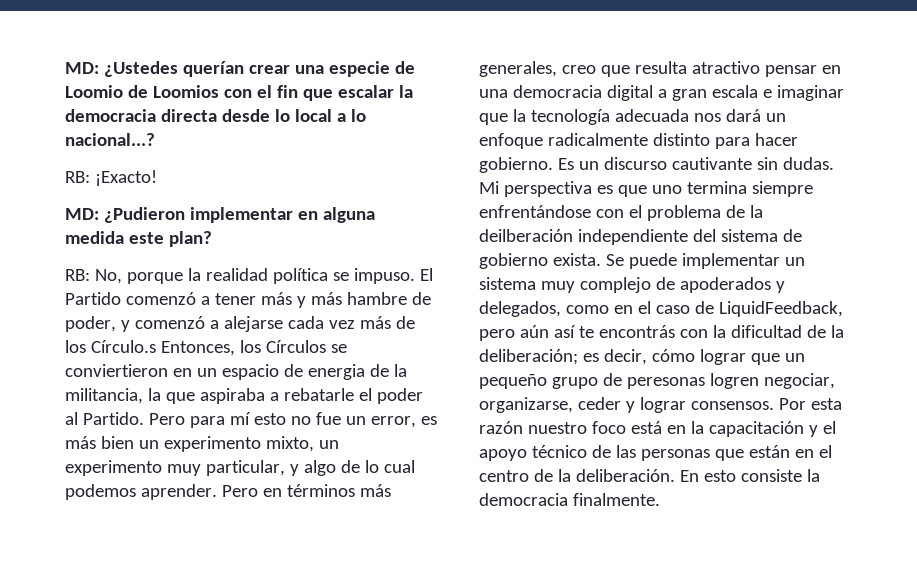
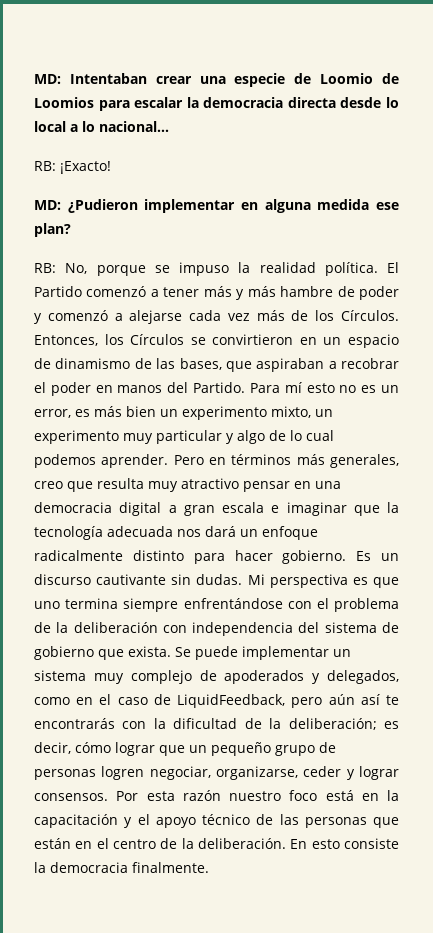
- MD: ¿Ustedes querían crear una especie de Loomio de Loomios con el fin que escalar la democracia directa desde lo local a lo nacional...?
+ MD: Intentaban crear una especie de Loomio de Loomios para escalar la democracia directa desde lo local a lo nacional...
- MD: ¿Pudieron implementar en alguna medida este plan?
+ MD: ¿Pudieron implementar en alguna medida ese plan?
- RB: No, porque la realidad política se impuso.
+ RB: No, porque se impuso la realidad política.
- El Partido comenzó a tener más y más hambre de poder, y comenzó a alejarse cada vez más de los Círculo.s Entonces, los Círculos se conviertieron en un espacio de energia de la militancia, la que aspiraba a rebatarle el poder al Partido. Pero para mí esto no fue un error, es más bien un experimento mixto, un experimento muy particular, y algo de lo cual podemos aprender.
+ El Partido comenzó a tener más y más hambre de poder y comenzó a alejarse cada vez más de los Círculos. Entonces, los Círculos se convirtieron en un espacio de dinamismo de las bases, que aspiraban a recobrar el poder en manos del Partido. Para mí esto no es un error, es más bien un experimento mixto, un experimento muy particular y algo de lo cual podemos aprender.
- Pero en términos más generales, creo que resulta atractivo pensar en una democracia digital a gran escala e imaginar que la tecnología adecuada nos dará un enfoque radicalmente distinto para hacer gobierno.
+ Pero en términos más generales, creo que resulta muy atractivo pensar en una democracia digital a gran escala e imaginar que la tecnología adecuada nos dará un enfoque radicalmente distinto para hacer gobierno.
- Mi perspectiva es que uno termina siempre enfrentándose con el problema de la deilberación independiente del sistema de gobierno exista.
+ Mi perspectiva es que uno termina siempre enfrentándose con el problema de la deliberación con independencia del sistema de gobierno que exista.
- Se puede implementar un sistema muy complejo de apoderados y delegados, como en el caso de LiquidFeedback, pero aún así te encontrás con la dificultad de la deliberación; es decir, cómo lograr que un pequeño grupo de peresonas logren negociar, organizarse, ceder y lograr consensos.
+ Se puede implementar un sistema muy complejo de apoderados y delegados, como en el caso de LiquidFeedback, pero aún así te encontrarás con la dificultad de la deliberación; es decir, cómo lograr que un pequeño grupo de personas logren negociar, organizarse, ceder y lograr consensos.

